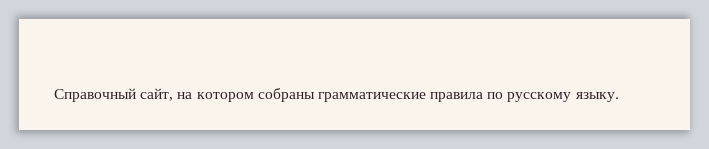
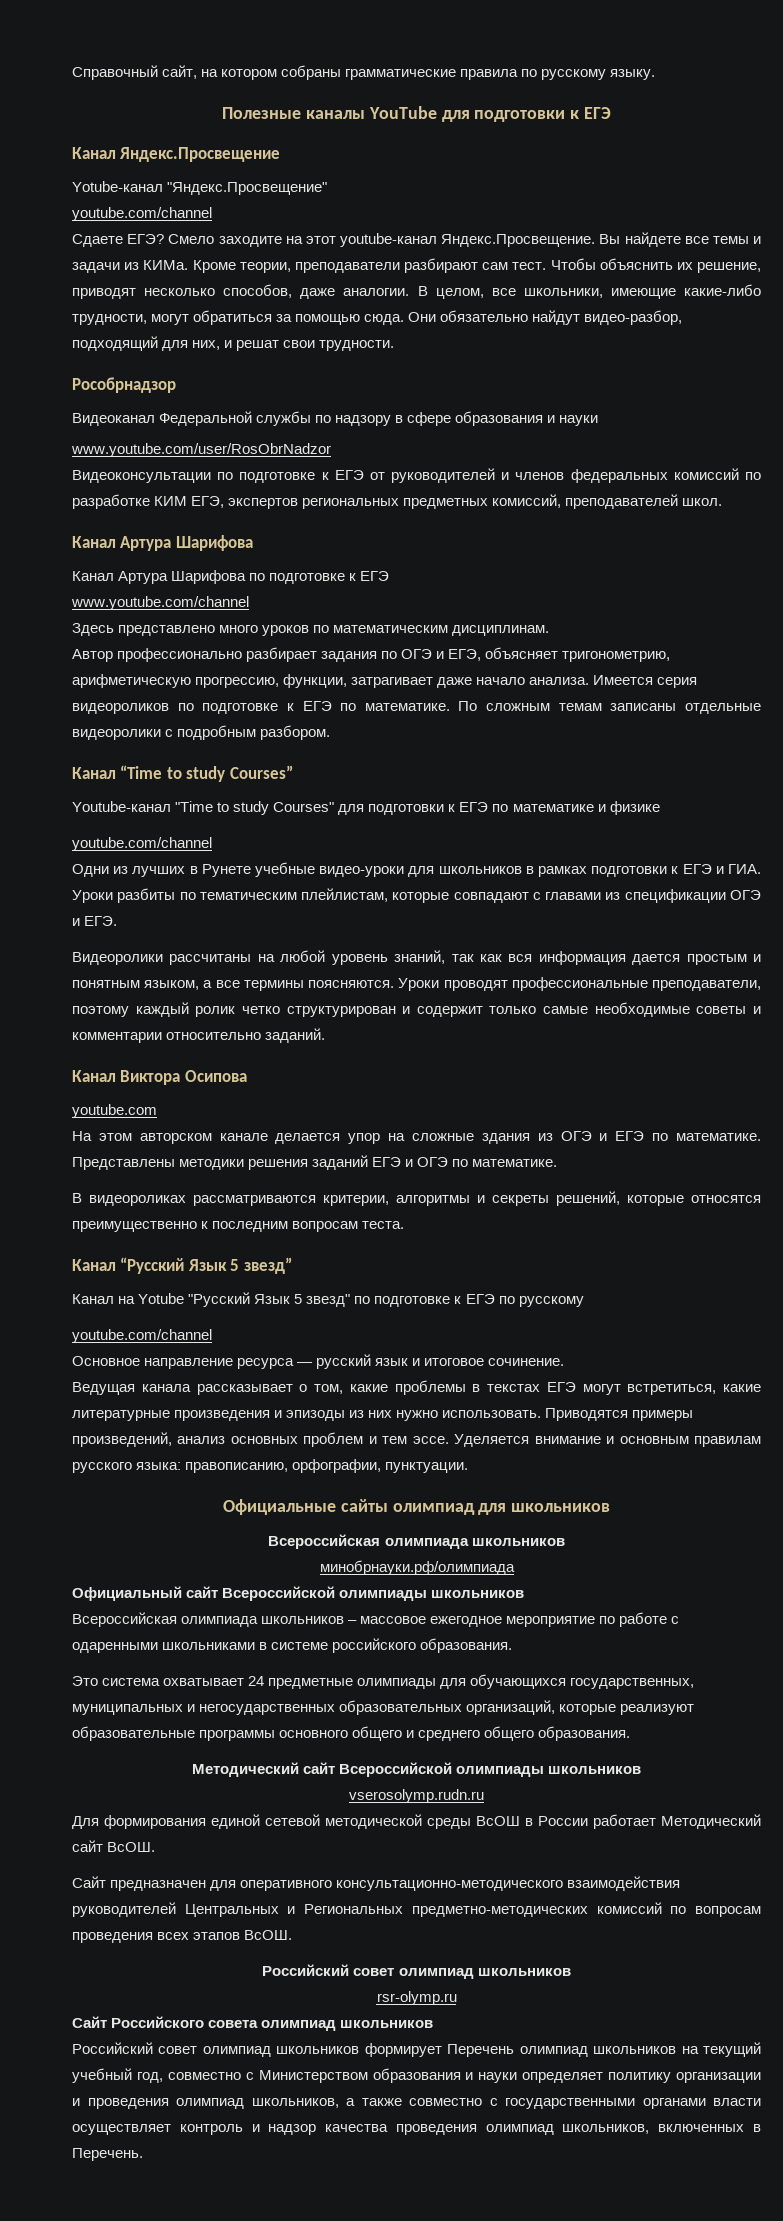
+ Полезные каналы YouTube для подготовки к ЕГЭ
+ Канал Яндекс.Просвещение
+ Yotube-канал "Яндекс.Просвещение"
+ youtube.com/channel
+ Сдаете ЕГЭ? Смело заходите на этот youtube-канал Яндекс.Просвещение. Вы найдете все темы и задачи из КИМа. Кроме теории, преподаватели разбирают сам тест. Чтобы объяснить их решение, приводят несколько способов, даже аналогии. В целом, все школьники, имеющие какие-либо трудности, могут обратиться за помощью сюда. Они обязательно найдут видео-разбор, подходящий для них, и решат свои трудности.
+ Рособрнадзор
+ Видеоканал Федеральной службы по надзору в сфере образования и науки
+ www.youtube.com/user/RosObrNadzor
+ Видеоконсультации по подготовке к ЕГЭ от руководителей и членов федеральных комиссий по разработке КИМ ЕГЭ, экспертов региональных предметных комиссий, преподавателей школ.
+ Канал Артура Шарифова
+ Канал Артура Шарифова по подготовке к ЕГЭ
+ www.youtube.com/channel
+ Здесь представлено много уроков по математическим дисциплинам.
+ Автор профессионально разбирает задания по ОГЭ и ЕГЭ, объясняет тригонометрию, арифметическую прогрессию, функции, затрагивает даже начало анализа. Имеется серия видеороликов по подготовке к ЕГЭ по математике. По сложным темам записаны отдельные видеоролики с подробным разбором.
+ Канал “Time to study Courses”
+ Youtube-канал "Time to study Courses" для подготовки к ЕГЭ по математике и физике
+ youtube.com/channel
+ Одни из лучших в Рунете учебные видео-уроки для школьников в рамках подготовки к ЕГЭ и ГИА. Уроки разбиты по тематическим плейлистам, которые совпадают с главами из спецификации ОГЭ и ЕГЭ.
+ Видеоролики рассчитаны на любой уровень знаний, так как вся информация дается простым и понятным языком, а все термины поясняются. Уроки проводят профессиональные преподаватели, поэтому каждый ролик четко структурирован и содержит только самые необходимые советы и комментарии относительно заданий.
+ Канал Виктора Осипова
+ youtube.com
+ На этом авторском канале делается упор на сложные здания из ОГЭ и ЕГЭ по математике. Представлены методики решения заданий ЕГЭ и ОГЭ по математике.
+ В видеороликах рассматриваются критерии, алгоритмы и секреты решений, которые относятся преимущественно к последним вопросам теста.
+ Канал “Русский Язык 5 звезд”
+ Канал на Yotube "Русский Язык 5 звезд" по подготовке к ЕГЭ по русскому
+ youtube.com/channel
+ Основное направление ресурса — русский язык и итоговое сочинение.
+ Ведущая канала рассказывает о том, какие проблемы в текстах ЕГЭ могут встретиться, какие литературные произведения и эпизоды из них нужно использовать. Приводятся примеры произведений, анализ основных проблем и тем эссе. Уделяется внимание и основным правилам русского языка: правописанию, орфографии, пунктуации.
+ Официальные сайты олимпиад для школьников
+ Всероссийская олимпиада школьников
+ минобрнауки.рф/олимпиада
+ Официальный сайт Всероссийской олимпиады школьников
+ Всероссийская олимпиада школьников – массовое ежегодное мероприятие по работе с одаренными школьниками в системе российского образования.
+ Это система охватывает 24 предметные олимпиады для обучающихся государственных, муниципальных и негосударственных образовательных организаций, которые реализуют образовательные программы основного общего и среднего общего образования.
+ Методический сайт Всероссийской олимпиады школьников
+ vserosolymp.rudn.ru
+ Для формирования единой сетевой методической среды ВсОШ в России работает Методический сайт ВсОШ.
+ Сайт предназначен для оперативного консультационно-методического взаимодействия руководителей Центральных и Региональных предметно-методических комиссий по вопросам проведения всех этапов ВсОШ.
+ Российский совет олимпиад школьников
+ rsr-olymp.ru
+ Сайт Российского совета олимпиад школьников
+ Российский совет олимпиад школьников формирует Перечень олимпиад школьников на текущий учебный год, совместно с Министерством образования и науки определяет политику организации и проведения олимпиад школьников, а также совместно с государственными органами власти осуществляет контроль и надзор качества проведения олимпиад школьников, включенных в Перечень.

